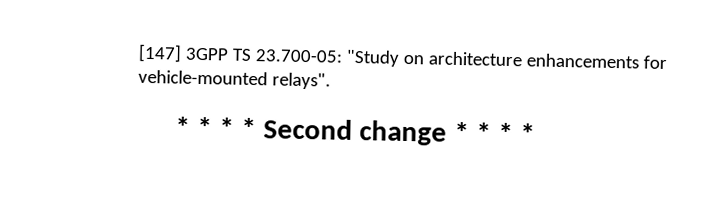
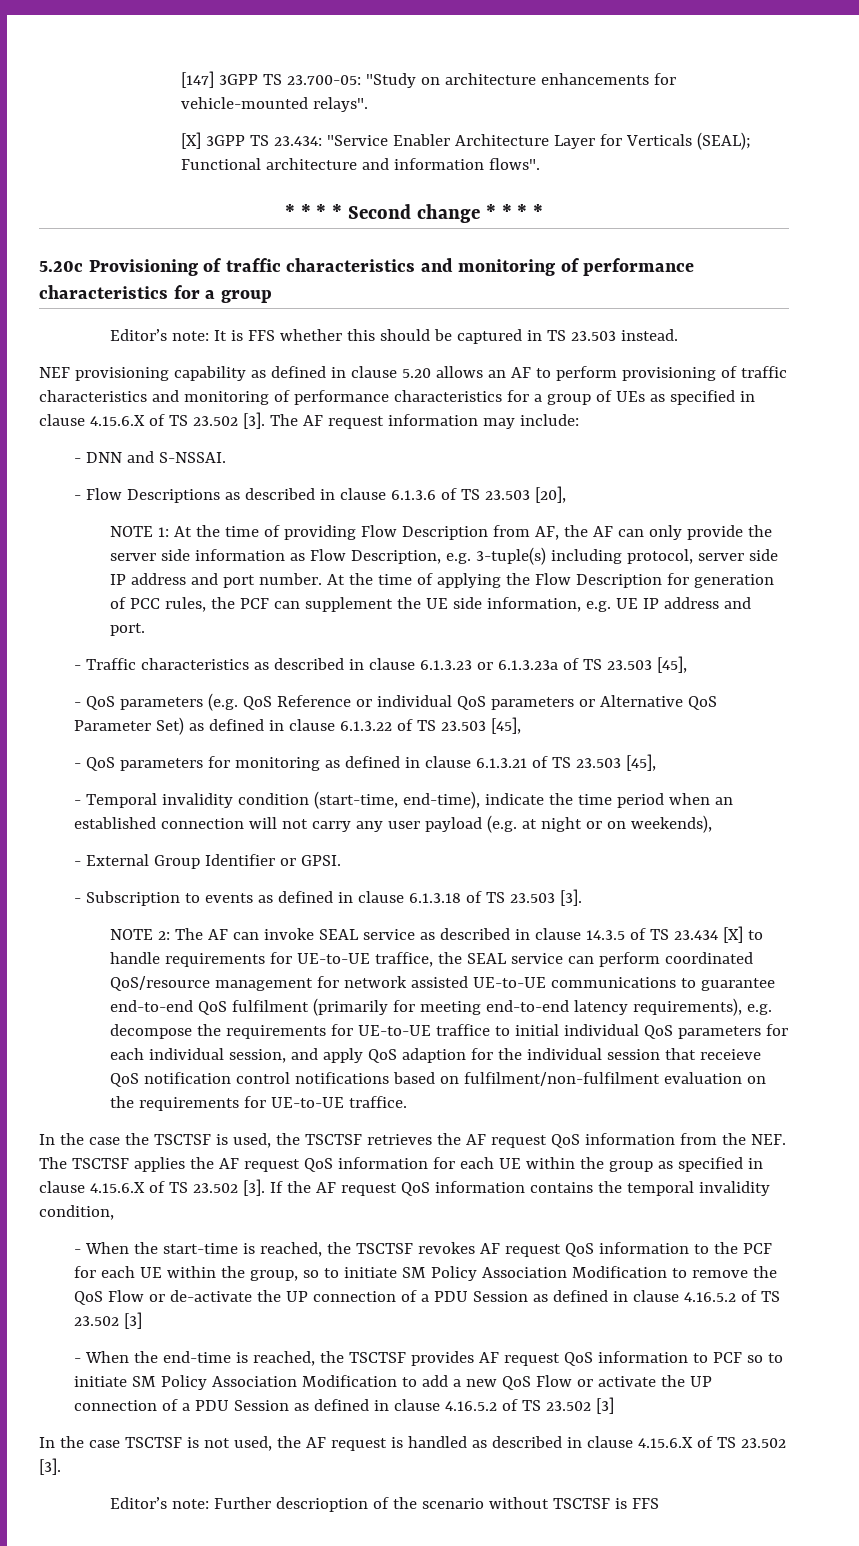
+ [X] 3GPP TS 23.434: "Service Enabler Architecture Layer for Verticals (SEAL); Functional architecture and information flows".
+ 5.20c Provisioning of traffic characteristics and monitoring of performance characteristics for a group
+ Editor’s note: It is FFS whether this should be captured in TS 23.503 instead.
+ NEF provisioning capability as defined in clause 5.20 allows an AF to perform provisioning of traffic characteristics and monitoring of performance characteristics for a group of UEs as specified in clause 4.15.6.X of TS 23.502 [3]. The AF request information may include:
+ - DNN and S-NSSAI.
+ - Flow Descriptions as described in clause 6.1.3.6 of TS 23.503 [20],
+ NOTE 1: At the time of providing Flow Description from AF, the AF can only provide the server side information as Flow Description, e.g. 3-tuple(s) including protocol, server side IP address and port number. At the time of applying the Flow Description for generation of PCC rules, the PCF can supplement the UE side information, e.g. UE IP address and port.
+ - Traffic characteristics as described in clause 6.1.3.23 or 6.1.3.23a of TS 23.503 [45],
+ - QoS parameters (e.g. QoS Reference or individual QoS parameters or Alternative QoS Parameter Set) as defined in clause 6.1.3.22 of TS 23.503 [45],
+ - QoS parameters for monitoring as defined in clause 6.1.3.21 of TS 23.503 [45],
+ - Temporal invalidity condition (start-time, end-time), indicate the time period when an established connection will not carry any user payload (e.g. at night or on weekends),
+ - External Group Identifier or GPSI.
+ - Subscription to events as defined in clause 6.1.3.18 of TS 23.503 [3].
+ NOTE 2: The AF can invoke SEAL service as described in clause 14.3.5 of TS 23.434 [X] to handle requirements for UE-to-UE traffice, the SEAL service can perform coordinated QoS/resource management for network assisted UE-to-UE communications to guarantee end-to-end QoS fulfilment (primarily for meeting end-to-end latency requirements), e.g. decompose the requirements for UE-to-UE traffice to initial individual QoS parameters for each individual session, and apply QoS adaption for the individual session that receieve QoS notification control notifications based on fulfilment/non-fulfilment evaluation on the requirements for UE-to-UE traffice.
+ In the case the TSCTSF is used, the TSCTSF retrieves the AF request QoS information from the NEF. The TSCTSF applies the AF request QoS information for each UE within the group as specified in clause 4.15.6.X of TS 23.502 [3]. If the AF request QoS information contains the temporal invalidity condition,
+ - When the start-time is reached, the TSCTSF revokes AF request QoS information to the PCF for each UE within the group, so to initiate SM Policy Association Modification to remove the QoS Flow or de-activate the UP connection of a PDU Session as defined in clause 4.16.5.2 of TS 23.502 [3]
+ - When the end-time is reached, the TSCTSF provides AF request QoS information to PCF so to initiate SM Policy Association Modification to add a new QoS Flow or activate the UP connection of a PDU Session as defined in clause 4.16.5.2 of TS 23.502 [3]
+ In the case TSCTSF is not used, the AF request is handled as described in clause 4.15.6.X of TS 23.502 [3].
+ Editor’s note: Further descrioption of the scenario without TSCTSF is FFS

